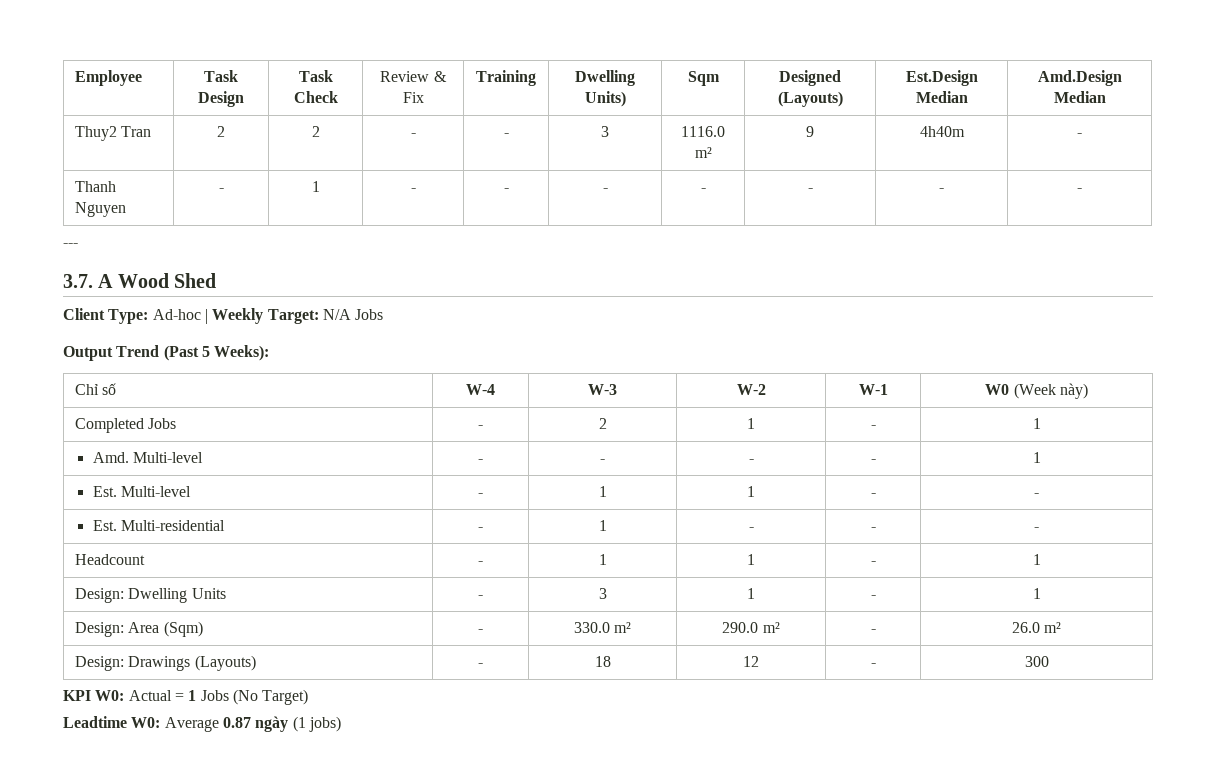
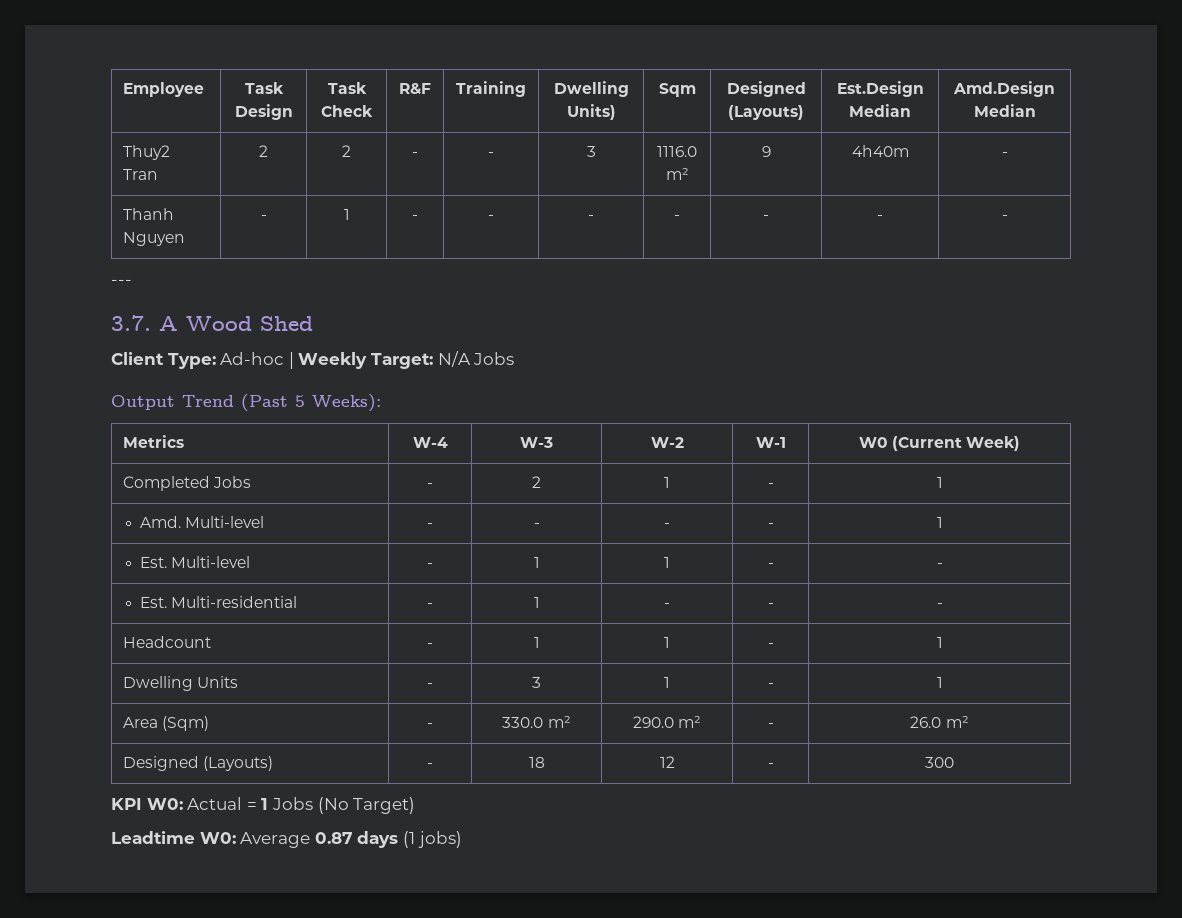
- Employee | Task Design | Task Check | Review & Fix | Training | Dwelling Units) | Sqm | Designed (Layouts) | Est.Design Median | Amd.Design Median
+ Employee | Task Design | Task Check | R&F | Training | Dwelling Units) | Sqm | Designed (Layouts) | Est.Design Median | Amd.Design Median
- Chỉ số | W-4 | W-3 | W-2 | W-1 | W0 (Week này)
+ Metrics | W-4 | W-3 | W-2 | W-1 | W0 (Current Week)
- Design: Dwelling Units | - | 3 | 1 | - | 1
+ Dwelling Units | - | 3 | 1 | - | 1
- Design: Area (Sqm) | - | 330.0 m² | 290.0 m² | - | 26.0 m²
+ Area (Sqm) | - | 330.0 m² | 290.0 m² | - | 26.0 m²
- Design: Drawings (Layouts) | - | 18 | 12 | - | 300
+ Designed (Layouts) | - | 18 | 12 | - | 300
- Leadtime W0: Average 0.87 ngày (1 jobs)
+ Leadtime W0: Average 0.87 days (1 jobs)

